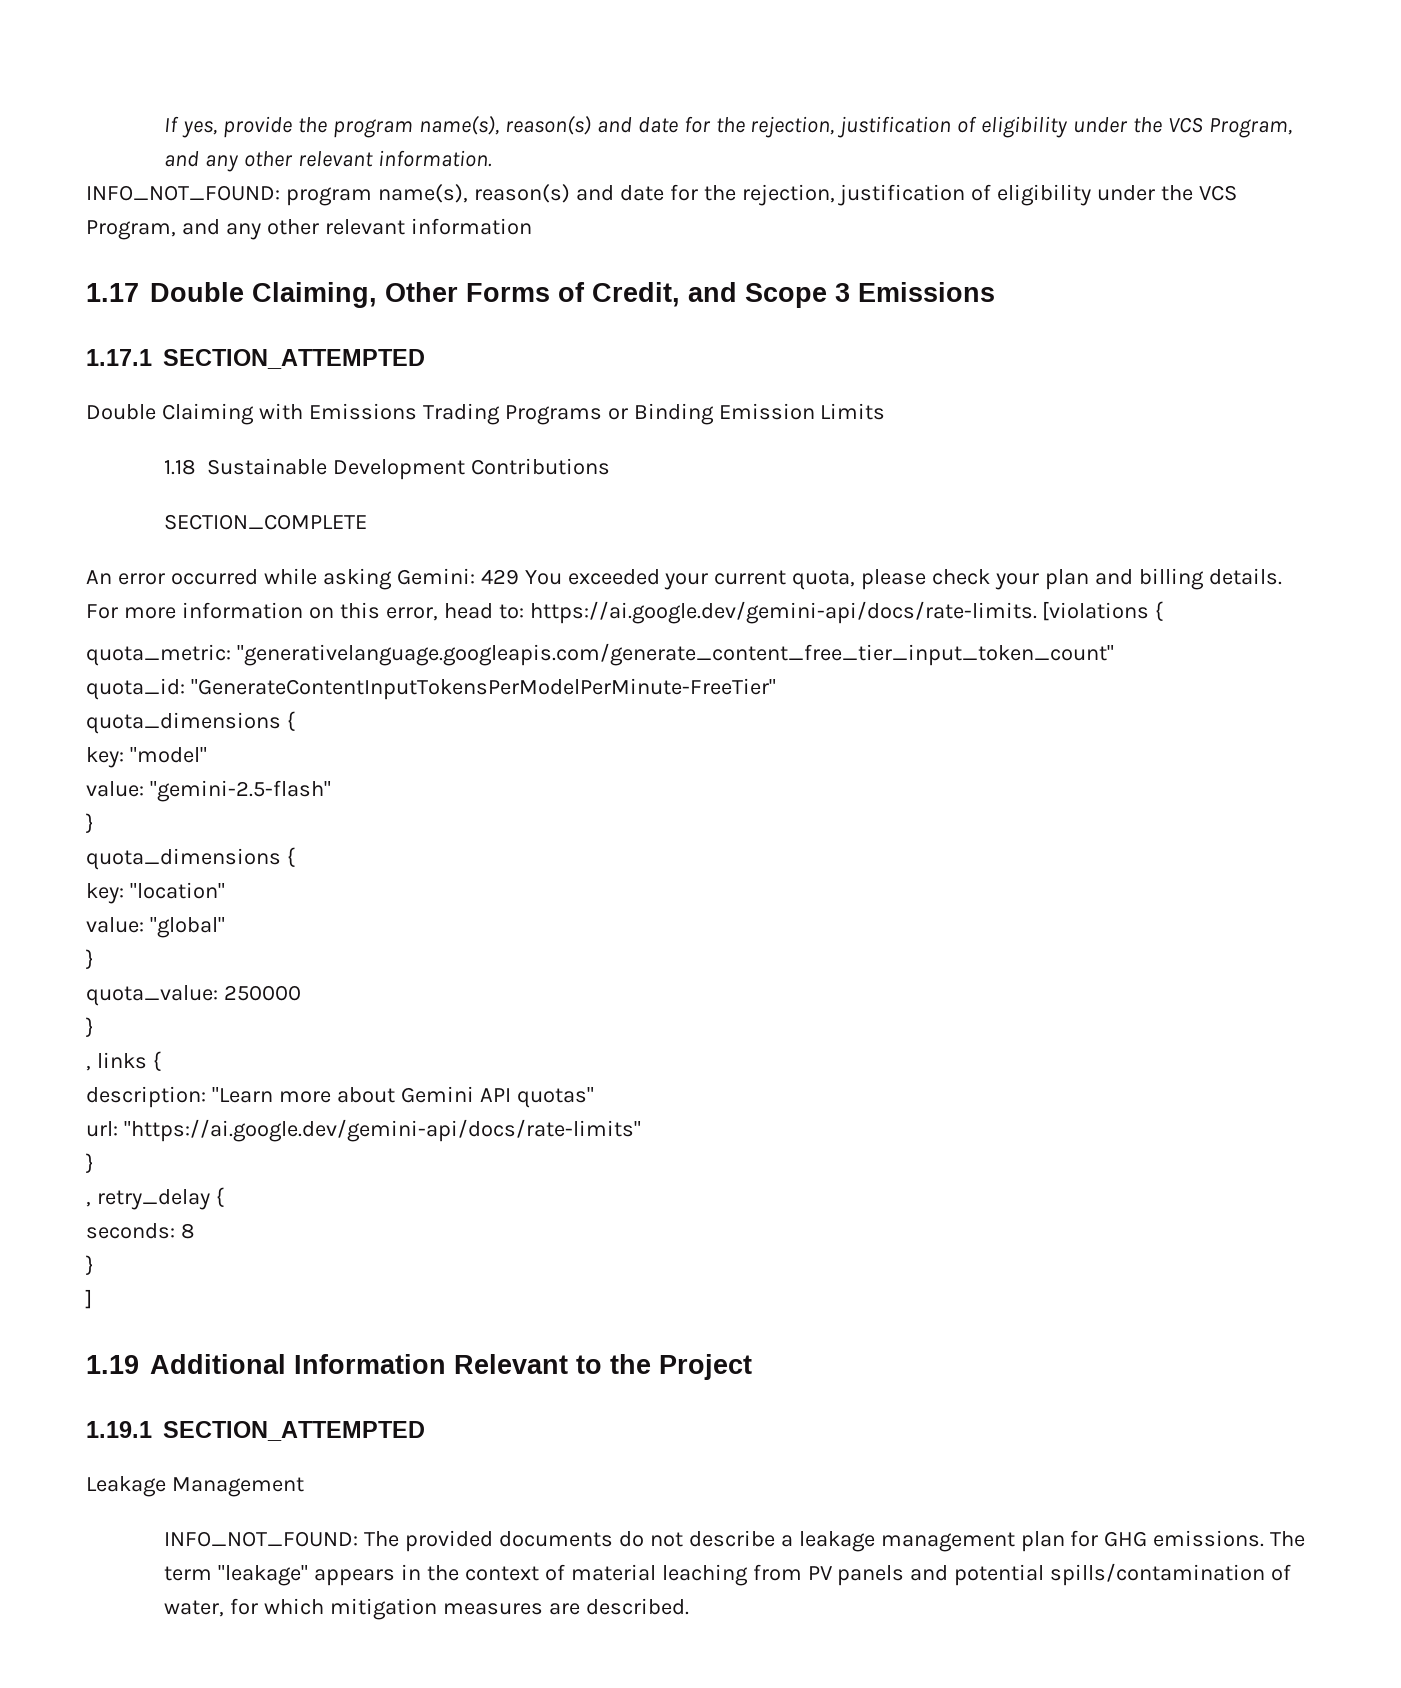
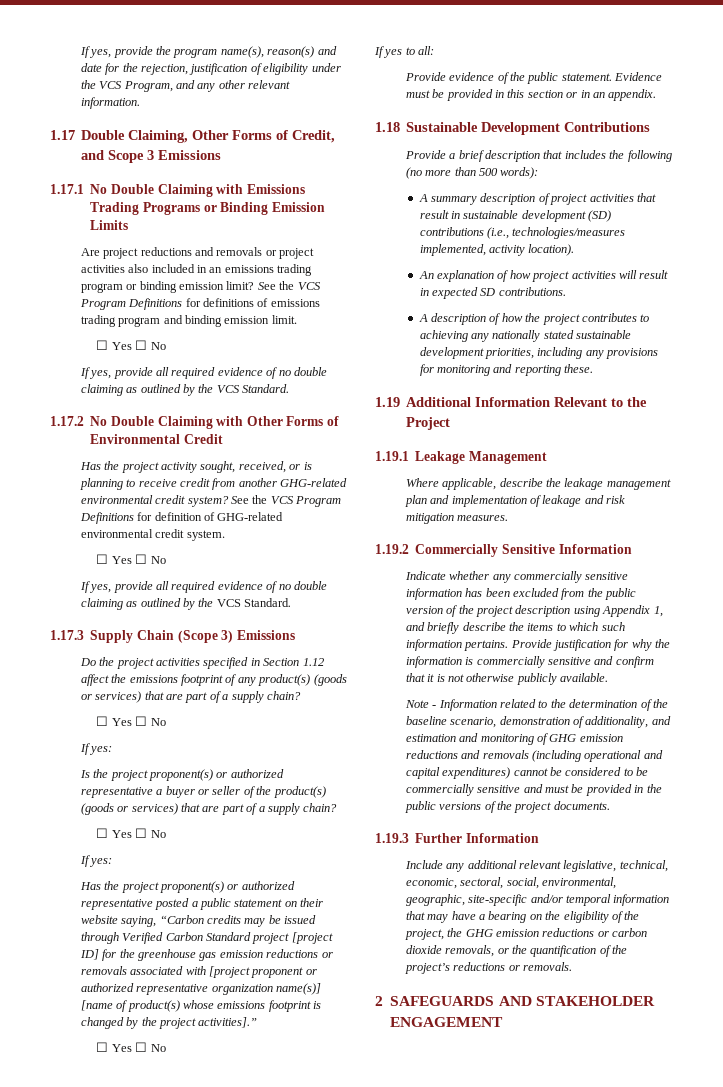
- INFO_NOT_FOUND: program name(s), reason(s) and date for the rejection, justification of eligibility under the VCS Program, and any other relevant information
- 1.17.1 SECTION_ATTEMPTED
- Double Claiming with Emissions Trading Programs or Binding Emission Limits
+ 1.17.1 No Double Claiming with Emissions Trading Programs or Binding Emission Limits
+ Are project reductions and removals or project activities also included in an emissions trading program or binding emission limit? See the VCS Program Definitions for definitions of emissions trading program and binding emission limit.
+ ☐ Yes ☐ No
+ If yes, provide all required evidence of no double claiming as outlined by the VCS Standard.
+ 1.17.2 No Double Claiming with Other Forms of Environmental Credit
+ Has the project activity sought, received, or is planning to receive credit from another GHG-related environmental credit system? See the VCS Program Definitions for definition of GHG-related environmental credit system.
+ ☐ Yes ☐ No
+ If yes, provide all required evidence of no double claiming as outlined by the VCS Standard.
+ 1.17.3 Supply Chain (Scope 3) Emissions
+ Do the project activities specified in Section 1.12 affect the emissions footprint of any product(s) (goods or services) that are part of a supply chain?
+ ☐ Yes ☐ No
+ If yes:
+ Is the project proponent(s) or authorized representative a buyer or seller of the product(s) (goods or services) that are part of a supply chain?
+ ☐ Yes ☐ No
+ If yes:
+ Has the project proponent(s) or authorized representative posted a public statement on their website saying, “Carbon credits may be issued through Verified Carbon Standard project [project ID] for the greenhouse gas emission reductions or removals associated with [project proponent or authorized representative organization name(s)] [name of product(s) whose emissions footprint is changed by the project activities].”
+ ☐ Yes ☐ No
+ If yes to all:
+ Provide evidence of the public statement. Evidence must be provided in this section or in an appendix.
  1.18 Sustainable Development Contributions
- SECTION_COMPLETE
- An error occurred while asking Gemini: 429 You exceeded your current quota, please check your plan and billing details. For more information on this error, head to: https://ai.google.dev/gemini-api/docs/rate-limits. [violations {
- quota_metric: "generativelanguage.googleapis.com/generate_content_free_tier_input_token_count"
- quota_id: "GenerateContentInputTokensPerModelPerMinute-FreeTier"
- quota_dimensions {
- key: "model"
- value: "gemini-2.5-flash"
- }
- quota_dimensions {
- key: "location"
- value: "global"
- }
- quota_value: 250000
- }
- , links {
- description: "Learn more about Gemini API quotas"
- url: "https://ai.google.dev/gemini-api/docs/rate-limits"
- }
- , retry_delay {
- seconds: 8
- }
- ]
+ Provide a brief description that includes the following (no more than 500 words):
+ A summary description of project activities that result in sustainable development (SD) contributions (i.e., technologies/measures implemented, activity location).
+ An explanation of how project activities will result in expected SD contributions.
+ A description of how the project contributes to achieving any nationally stated sustainable development priorities, including any provisions for monitoring and reporting these.
- 1.19.1 SECTION_ATTEMPTED
- Leakage Management
+ 1.19.1 Leakage Management
- INFO_NOT_FOUND: The provided documents do not describe a leakage management plan for GHG emissions. The term "leakage" appears in the context of material leaching from PV panels and potential spills/contamination of water, for which mitigation measures are described.
+ Where applicable, describe the leakage management plan and implementation of leakage and risk mitigation measures.
+ 1.19.2 Commercially Sensitive Information
+ Indicate whether any commercially sensitive information has been excluded from the public version of the project description using Appendix 1, and briefly describe the items to which such information pertains. Provide justification for why the information is commercially sensitive and confirm that it is not otherwise publicly available.
+ Note - Information related to the determination of the baseline scenario, demonstration of additionality, and estimation and monitoring of GHG emission reductions and removals (including operational and capital expenditures) cannot be considered to be commercially sensitive and must be provided in the public versions of the project documents.
+ 1.19.3 Further Information
+ Include any additional relevant legislative, technical, economic, sectoral, social, environmental, geographic, site-specific and/or temporal information that may have a bearing on the eligibility of the project, the GHG emission reductions or carbon dioxide removals, or the quantification of the project’s reductions or removals.
+ 2 SAFEGUARDS AND STAKEHOLDER ENGAGEMENT

